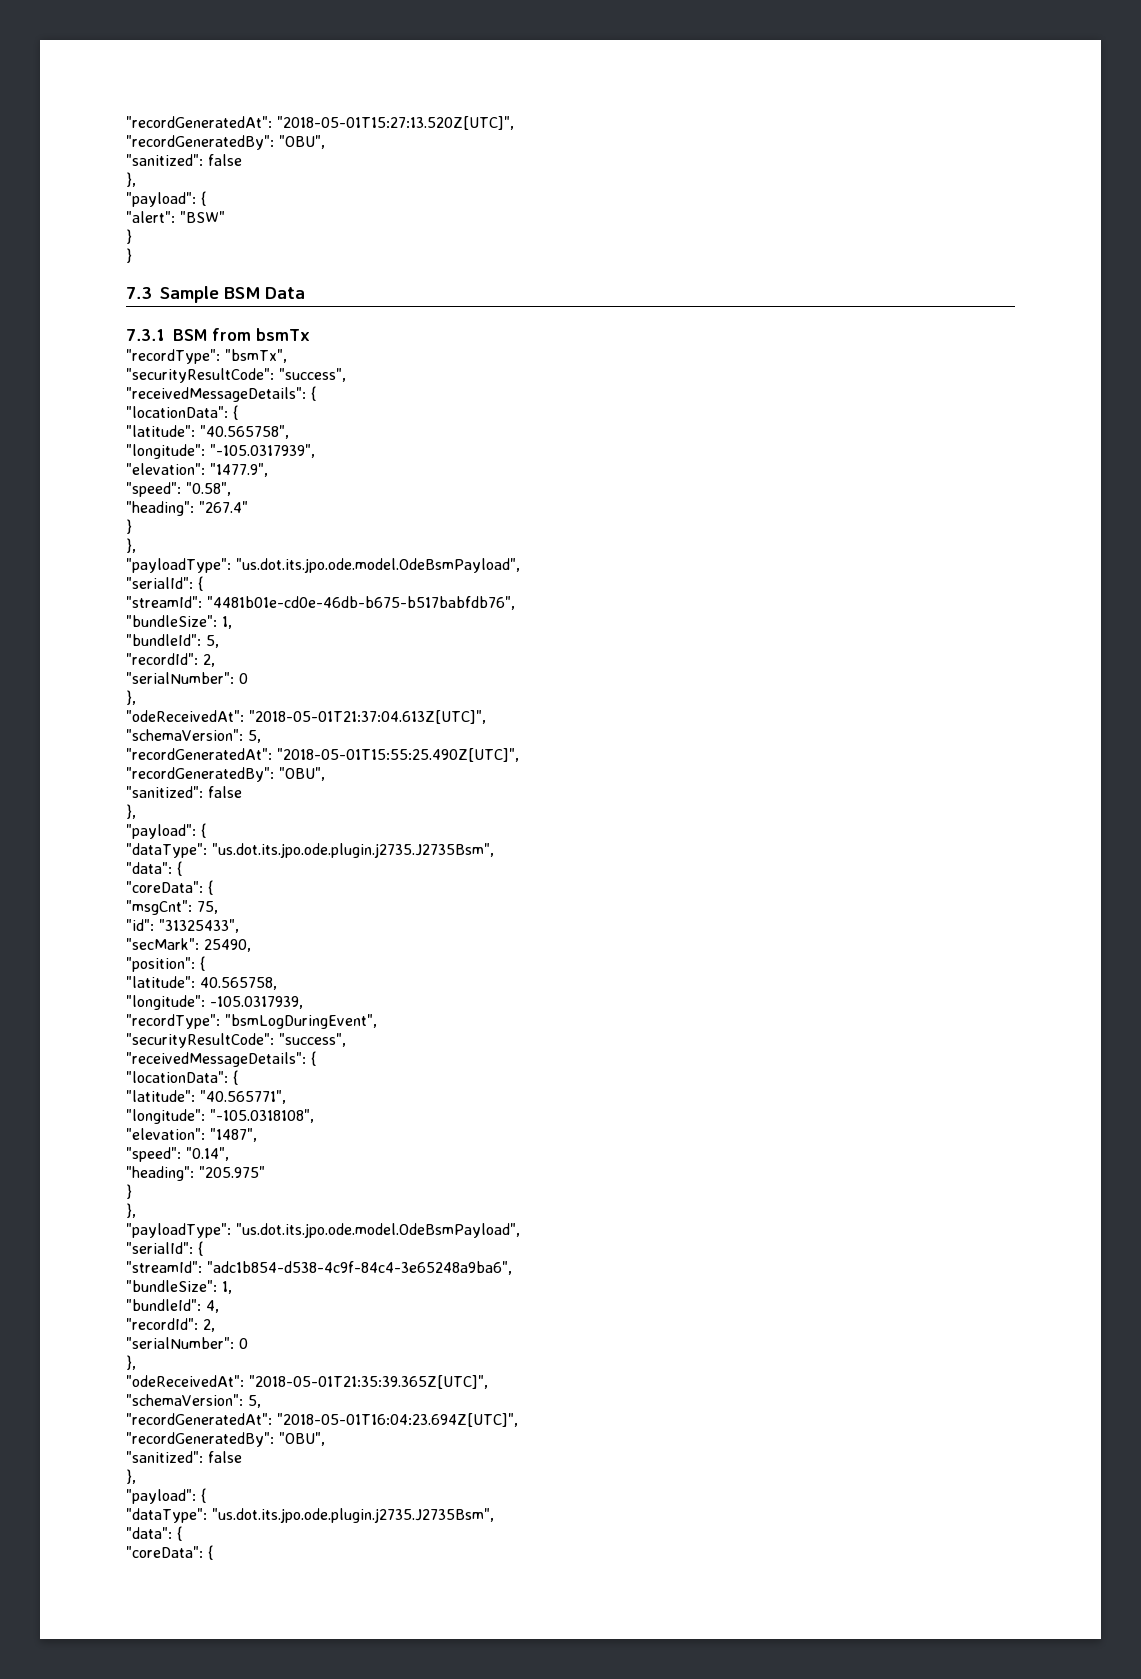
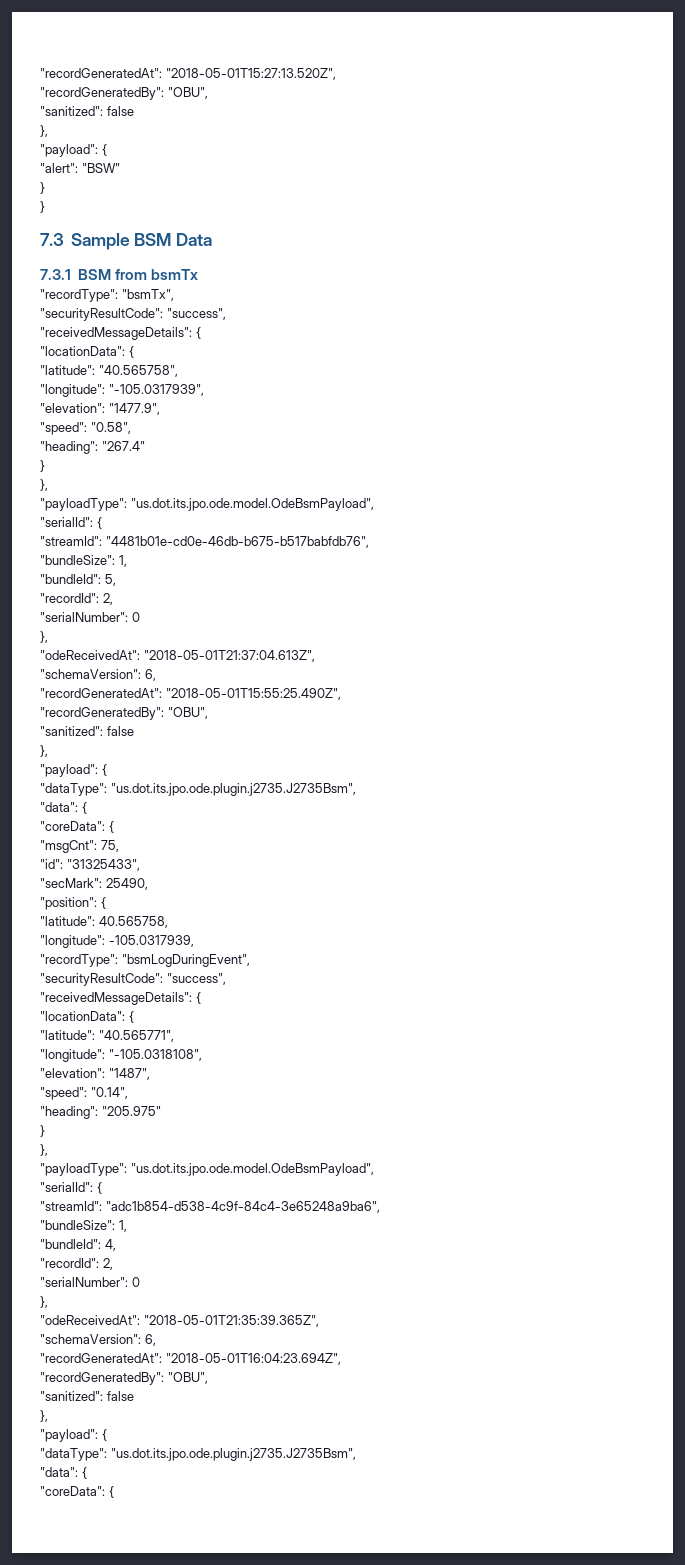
- "recordGeneratedAt": "2018-05-01T15:27:13.520Z[UTC]",
+ "recordGeneratedAt": "2018-05-01T15:27:13.520Z",
- "odeReceivedAt": "2018-05-01T21:37:04.613Z[UTC]",
- "schemaVersion": 5,
- "recordGeneratedAt": "2018-05-01T15:55:25.490Z[UTC]",
+ "odeReceivedAt": "2018-05-01T21:37:04.613Z",
+ "schemaVersion": 6,
+ "recordGeneratedAt": "2018-05-01T15:55:25.490Z",
- "odeReceivedAt": "2018-05-01T21:35:39.365Z[UTC]",
- "schemaVersion": 5,
- "recordGeneratedAt": "2018-05-01T16:04:23.694Z[UTC]",
+ "odeReceivedAt": "2018-05-01T21:35:39.365Z",
+ "schemaVersion": 6,
+ "recordGeneratedAt": "2018-05-01T16:04:23.694Z",

